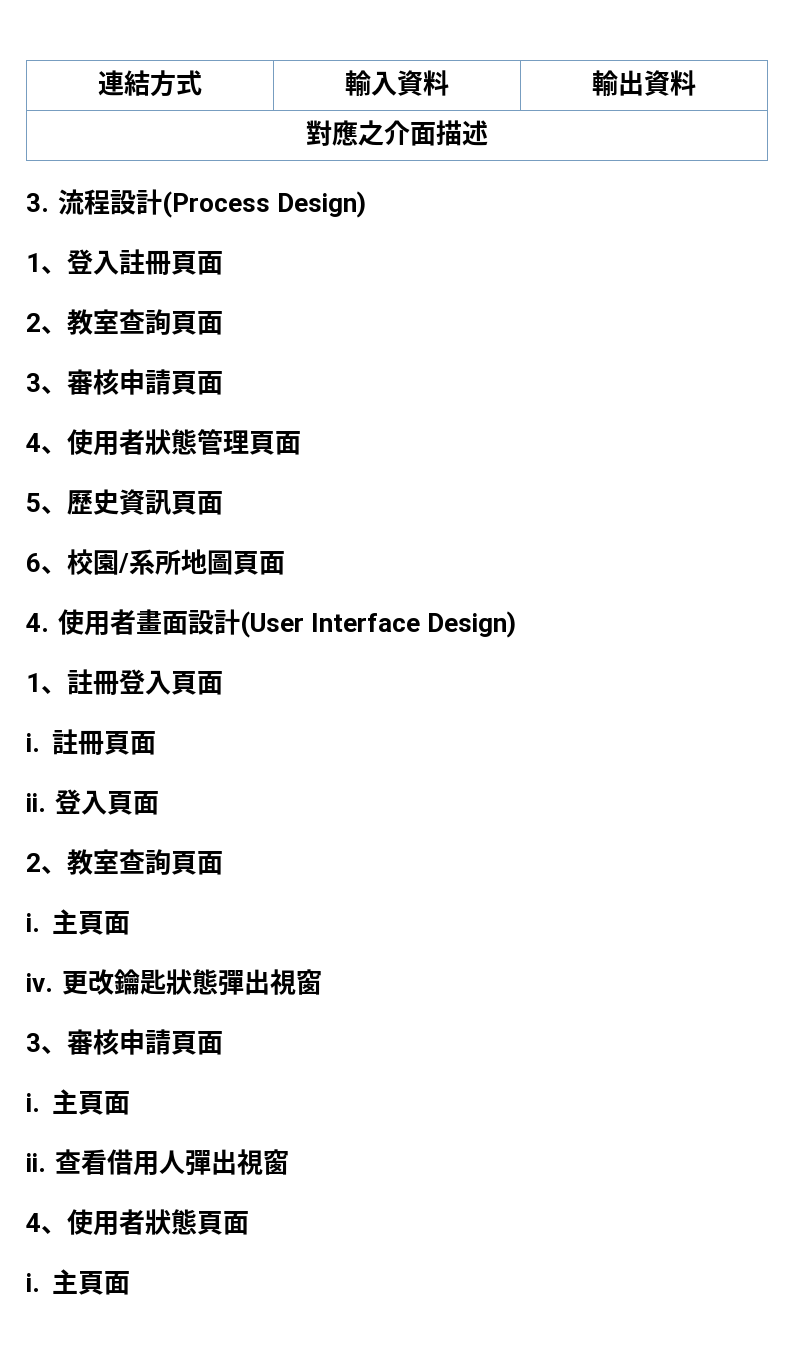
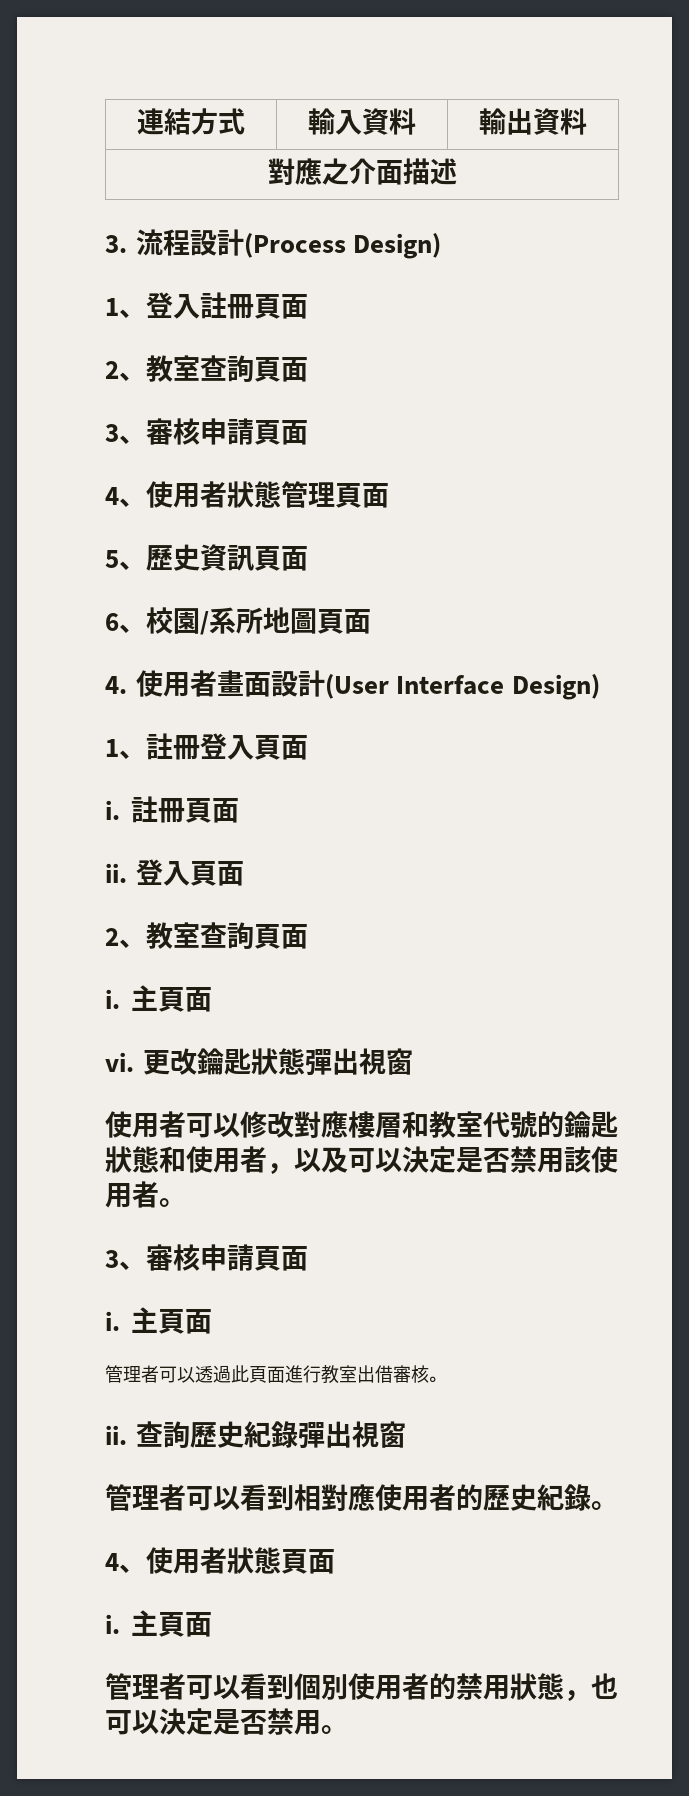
- iv.
+ vi.
+ 使用者可以修改對應樓層和教室代號的鑰匙狀態和使用者，以及可以決定是否禁用該使用者。
+ 管理者可以透過此頁面進行教室出借審核。
- 查看借用人彈出視窗
+ 查詢歷史紀錄彈出視窗
+ 管理者可以看到相對應使用者的歷史紀錄。
+ 管理者可以看到個別使用者的禁用狀態，也可以決定是否禁用。

